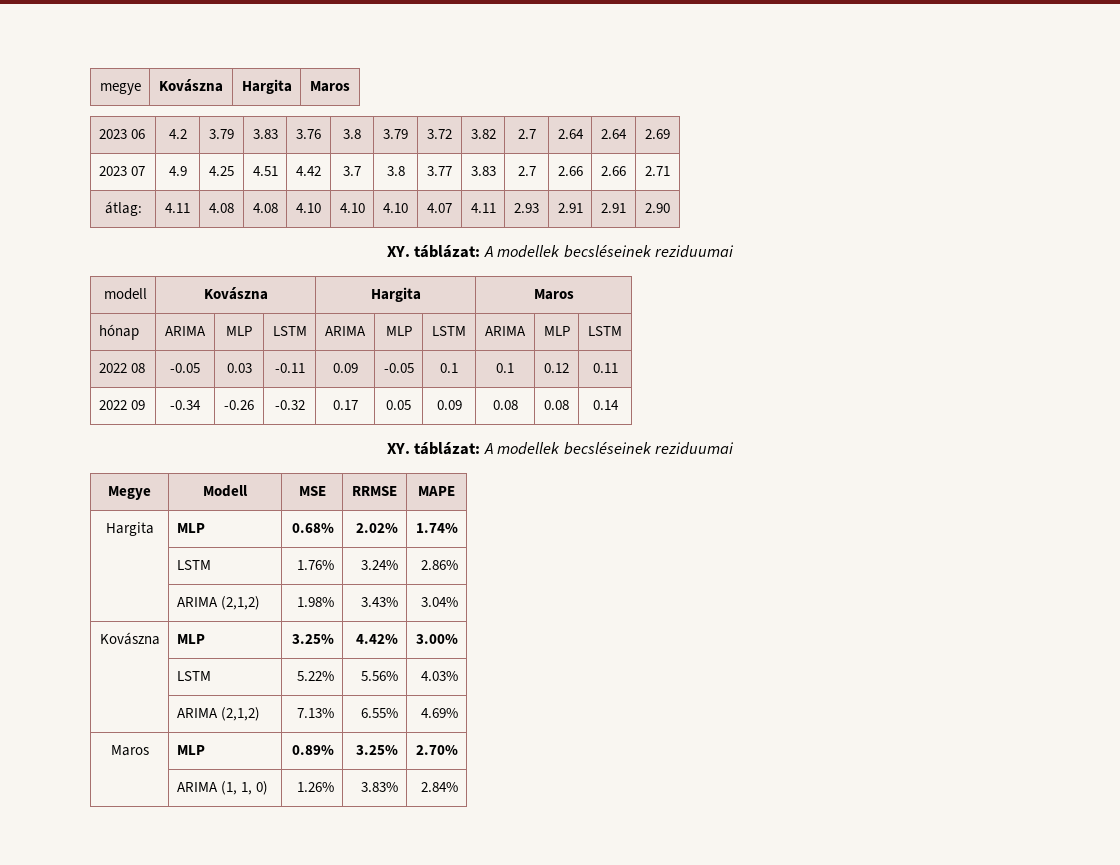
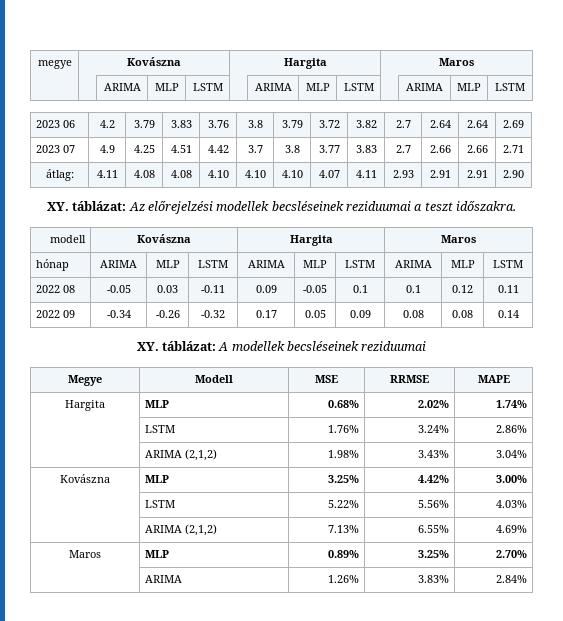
+ | | ARIMA | MLP | LSTM | | ARIMA | MLP | LSTM | | ARIMA | MLP | LSTM
  átlag: | 4.11 | 4.08 | 4.08 | 4.10 | 4.10 | 4.10 | 4.07 | 4.11 | 2.93 | 2.91 | 2.91 | 2.90
- XY. táblázat: A modellek becsléseinek reziduumai
+ XY. táblázat: Az előrejelzési modellek becsléseinek reziduumai a teszt időszakra.
- | ARIMA (1, 1, 0) | 1.26% | 3.83% | 2.84%
+ | ARIMA | 1.26% | 3.83% | 2.84%

